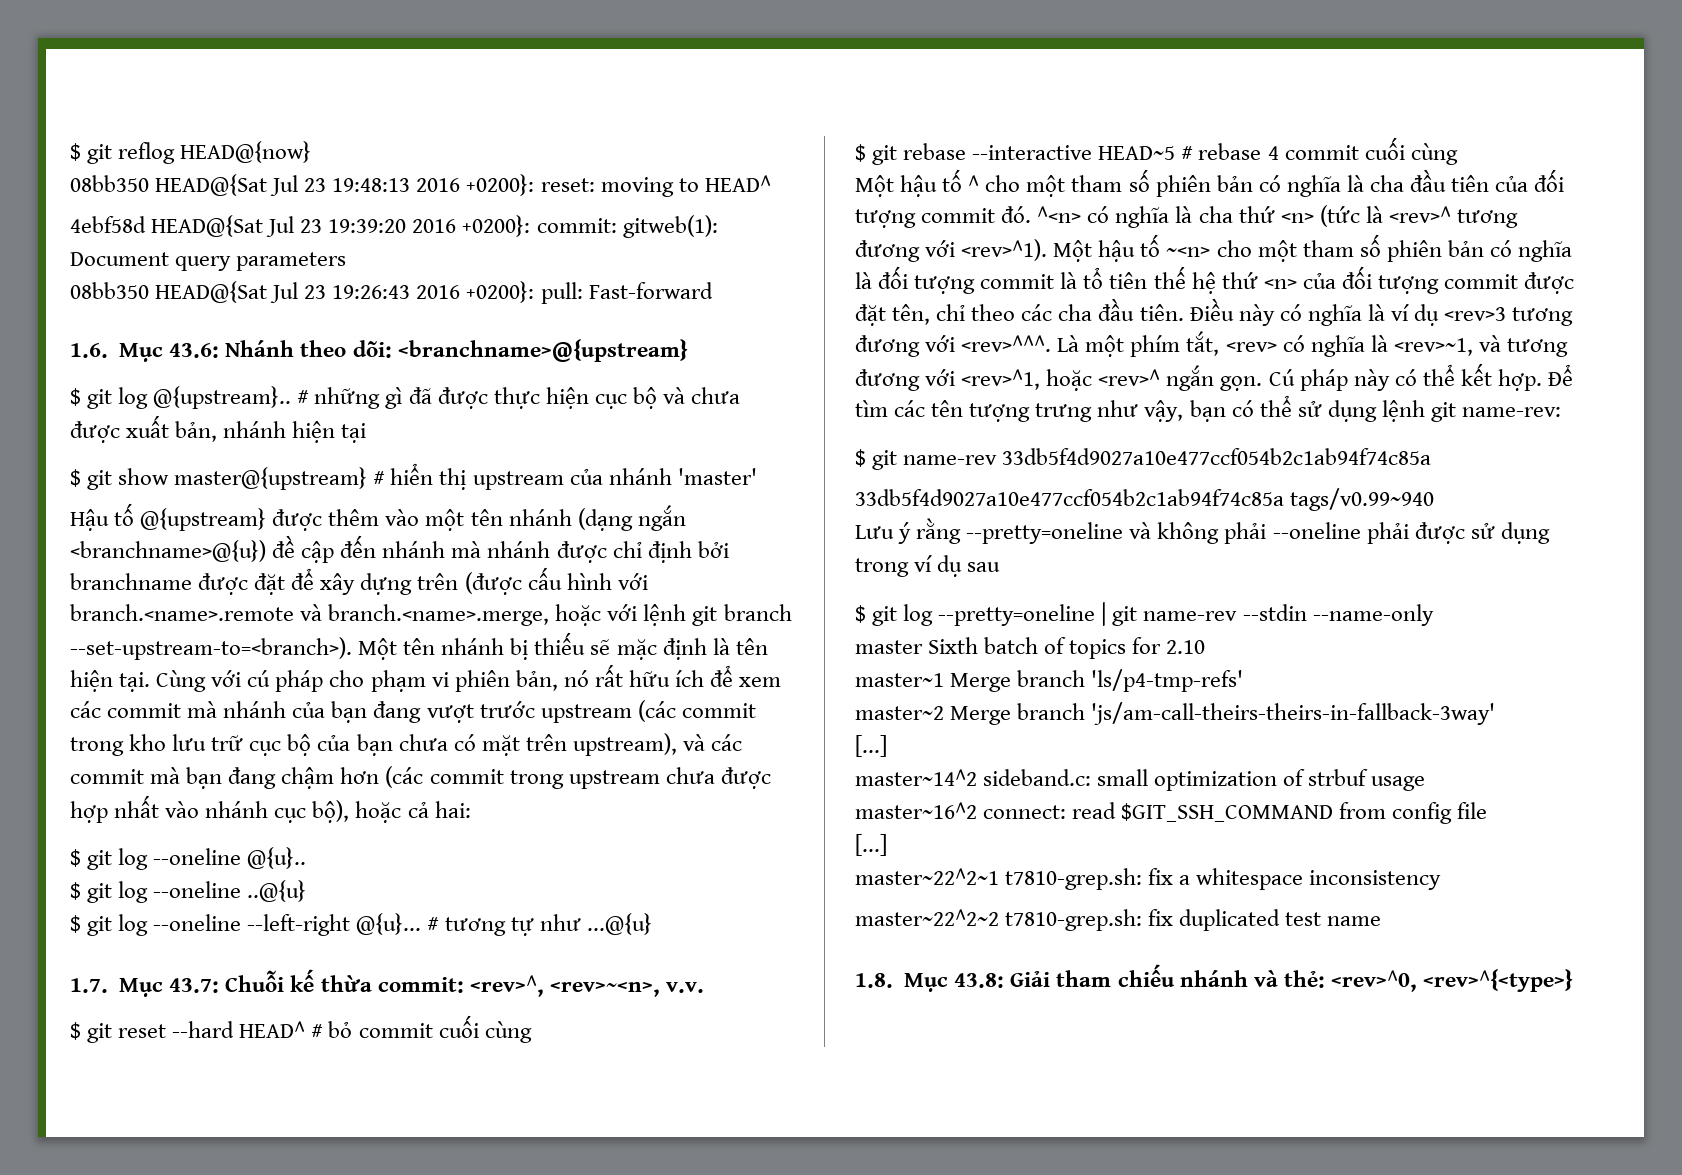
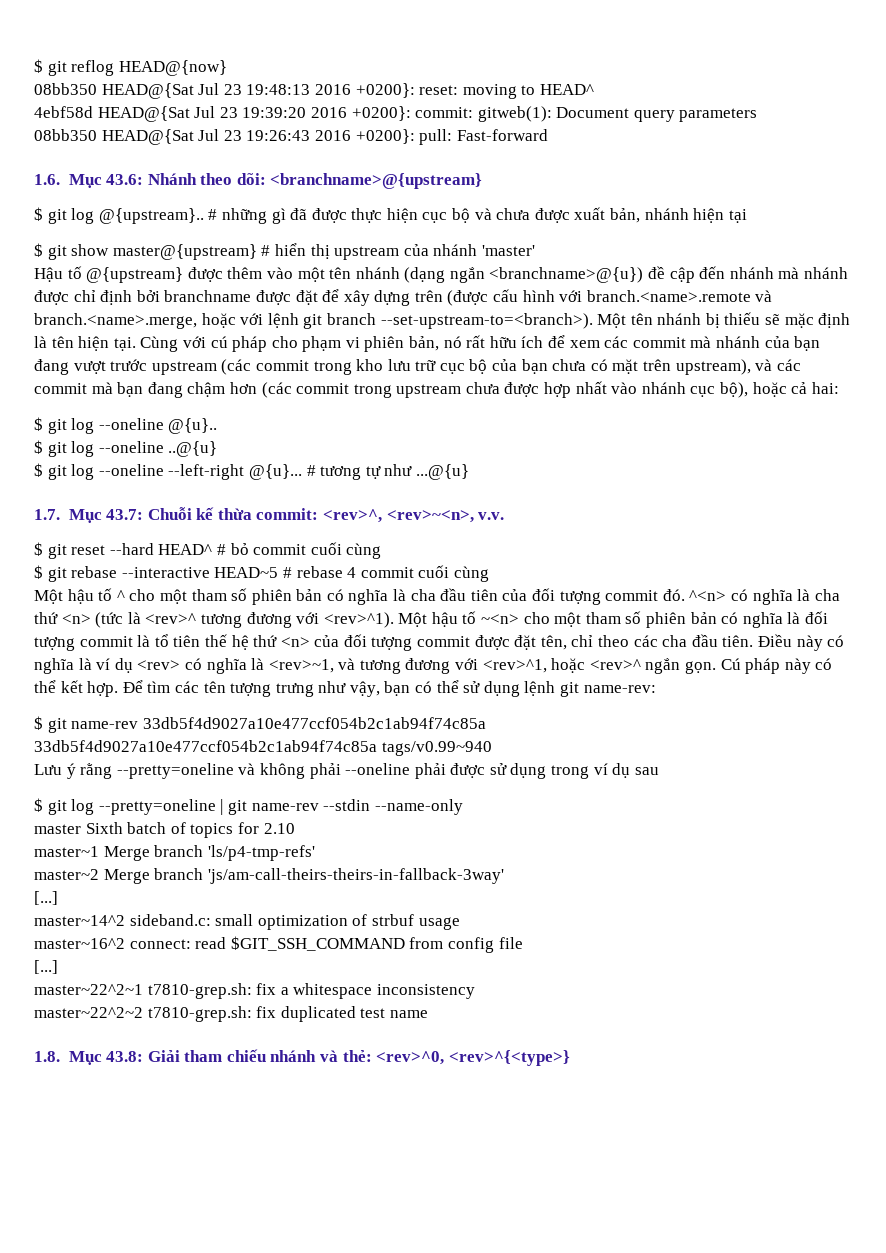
- Điều này có nghĩa là ví dụ <rev>3 tương đương với <rev>^^^. Là một phím tắt, <rev> có nghĩa là <rev>~1, và tương đương với <rev>^1, hoặc <rev>^ ngắn gọn.
+ Điều này có nghĩa là ví dụ <rev> có nghĩa là <rev>~1, và tương đương với <rev>^1, hoặc <rev>^ ngắn gọn.

